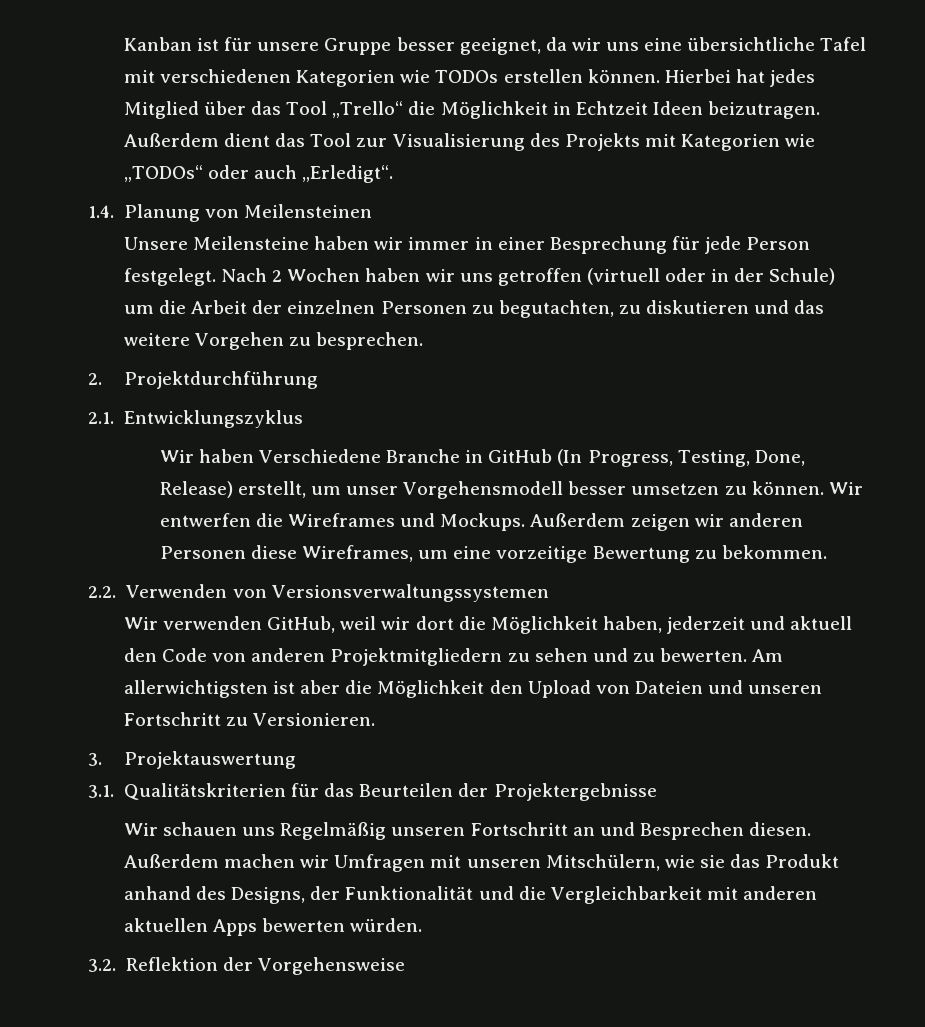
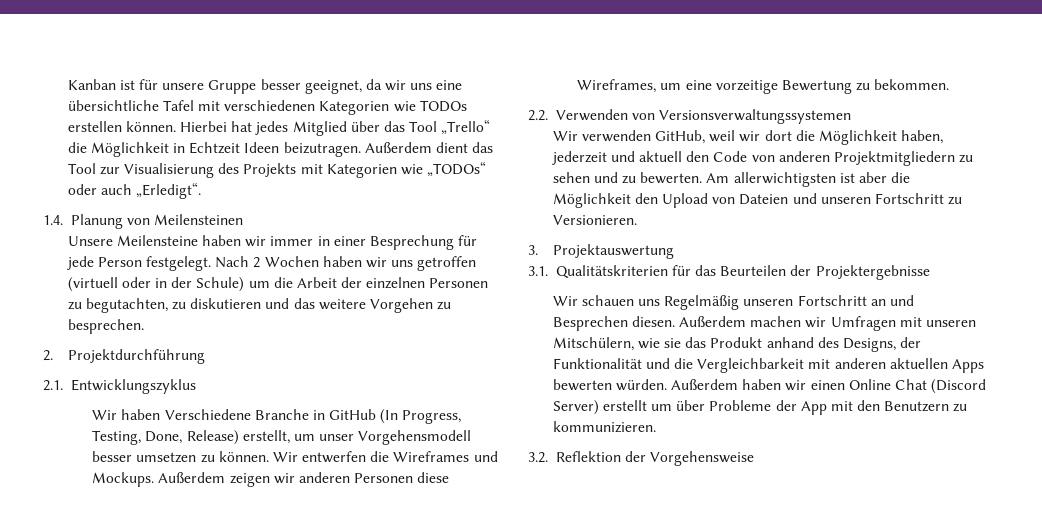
+ Außerdem haben wir einen Online Chat (Discord Server) erstellt um über Probleme der App mit den Benutzern zu kommunizieren.

